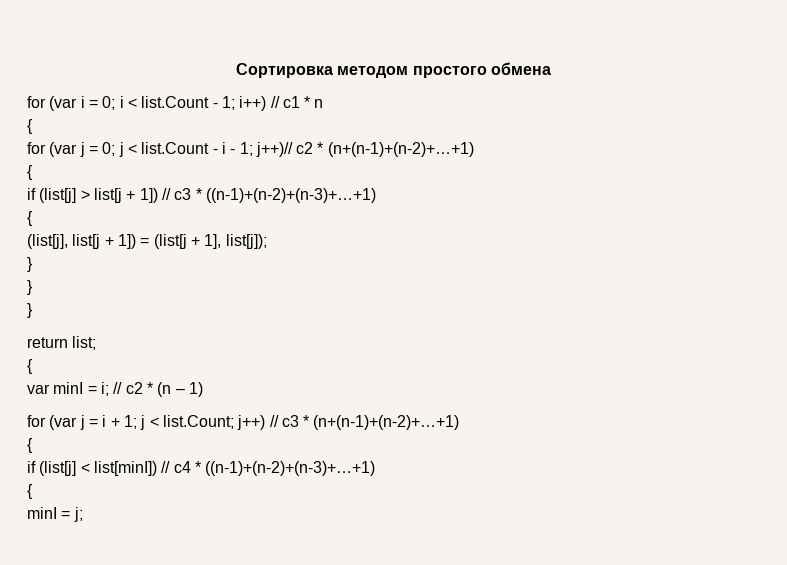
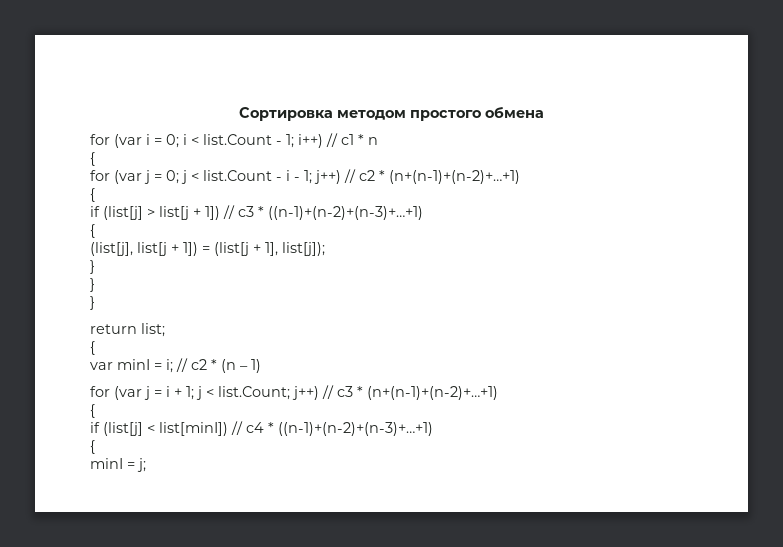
- for (var j = 0; j < list.Count - i - 1; j++)// c2 * (n+(n-1)+(n-2)+…+1)
+ for (var j = 0; j < list.Count - i - 1; j++) // c2 * (n+(n-1)+(n-2)+…+1)

